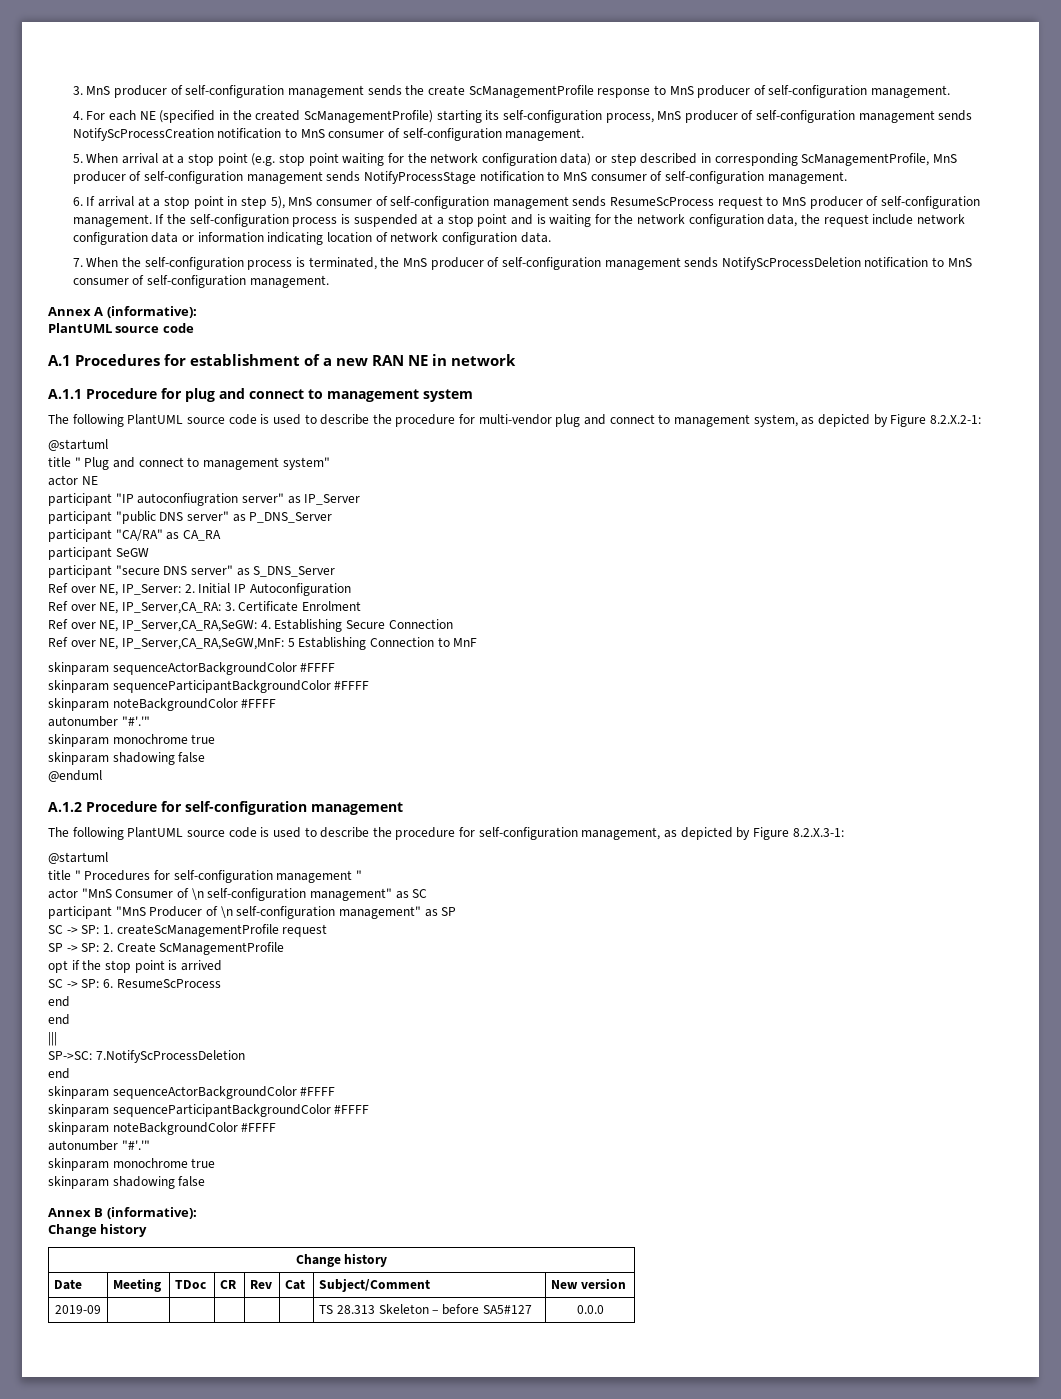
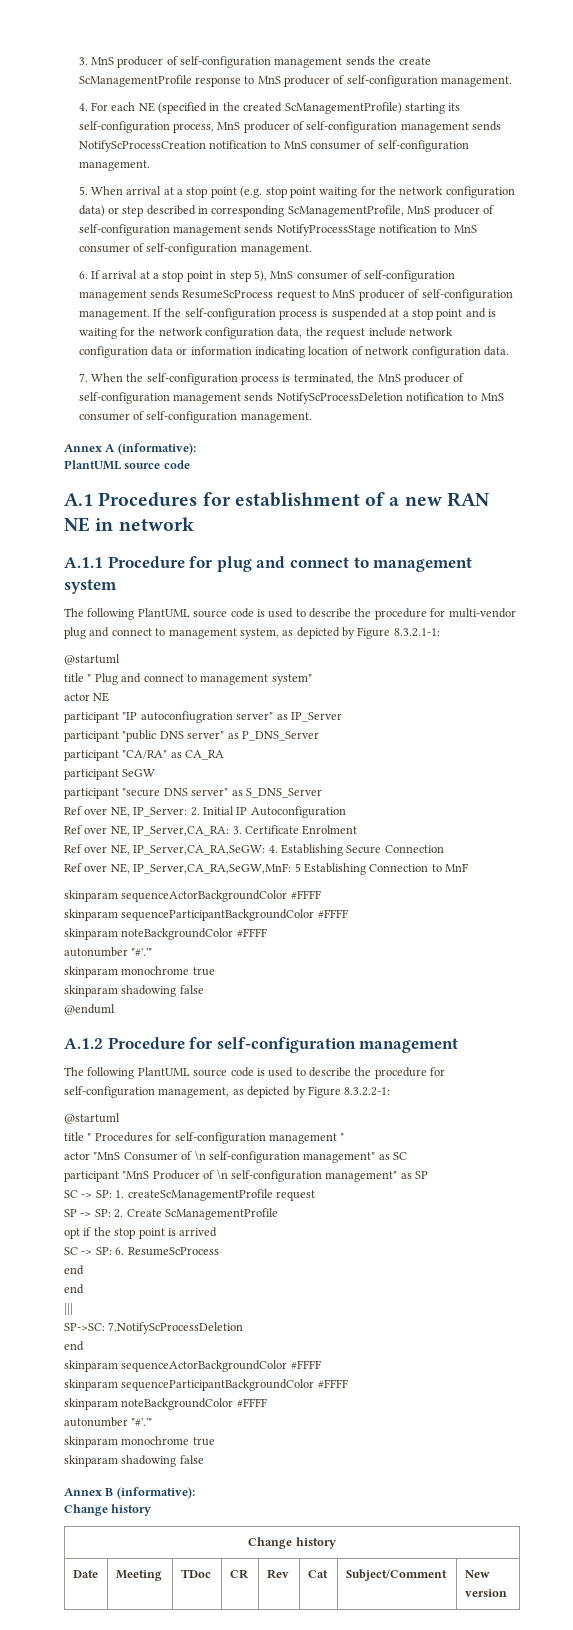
- The following PlantUML source code is used to describe the procedure for multi-vendor plug and connect to management system, as depicted by Figure 8.2.X.2-1:
+ The following PlantUML source code is used to describe the procedure for multi-vendor plug and connect to management system, as depicted by Figure 8.3.2.1-1:
- The following PlantUML source code is used to describe the procedure for self-configuration management, as depicted by Figure 8.2.X.3-1:
+ The following PlantUML source code is used to describe the procedure for self-configuration management, as depicted by Figure 8.3.2.2-1:
- 2019-09 | | | | | | TS 28.313 Skeleton – before SA5#127 | 0.0.0

